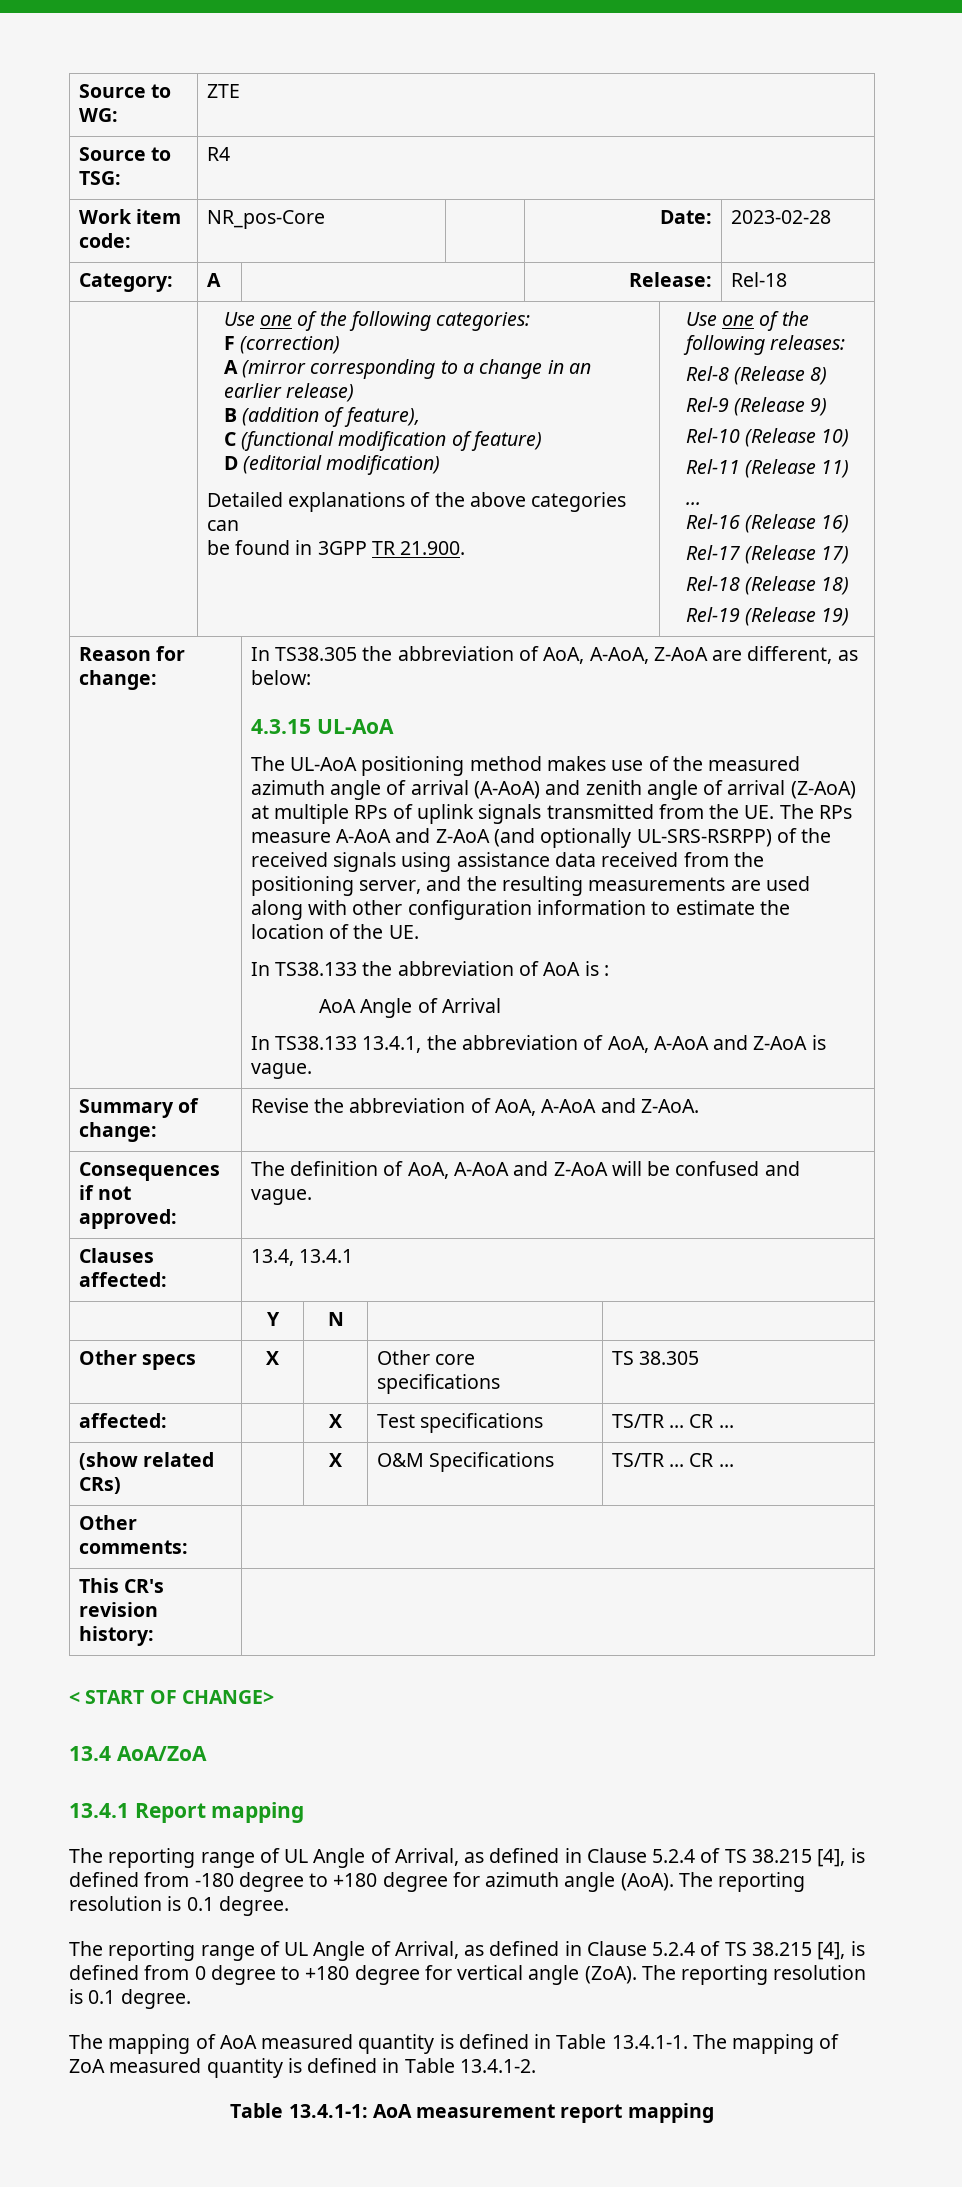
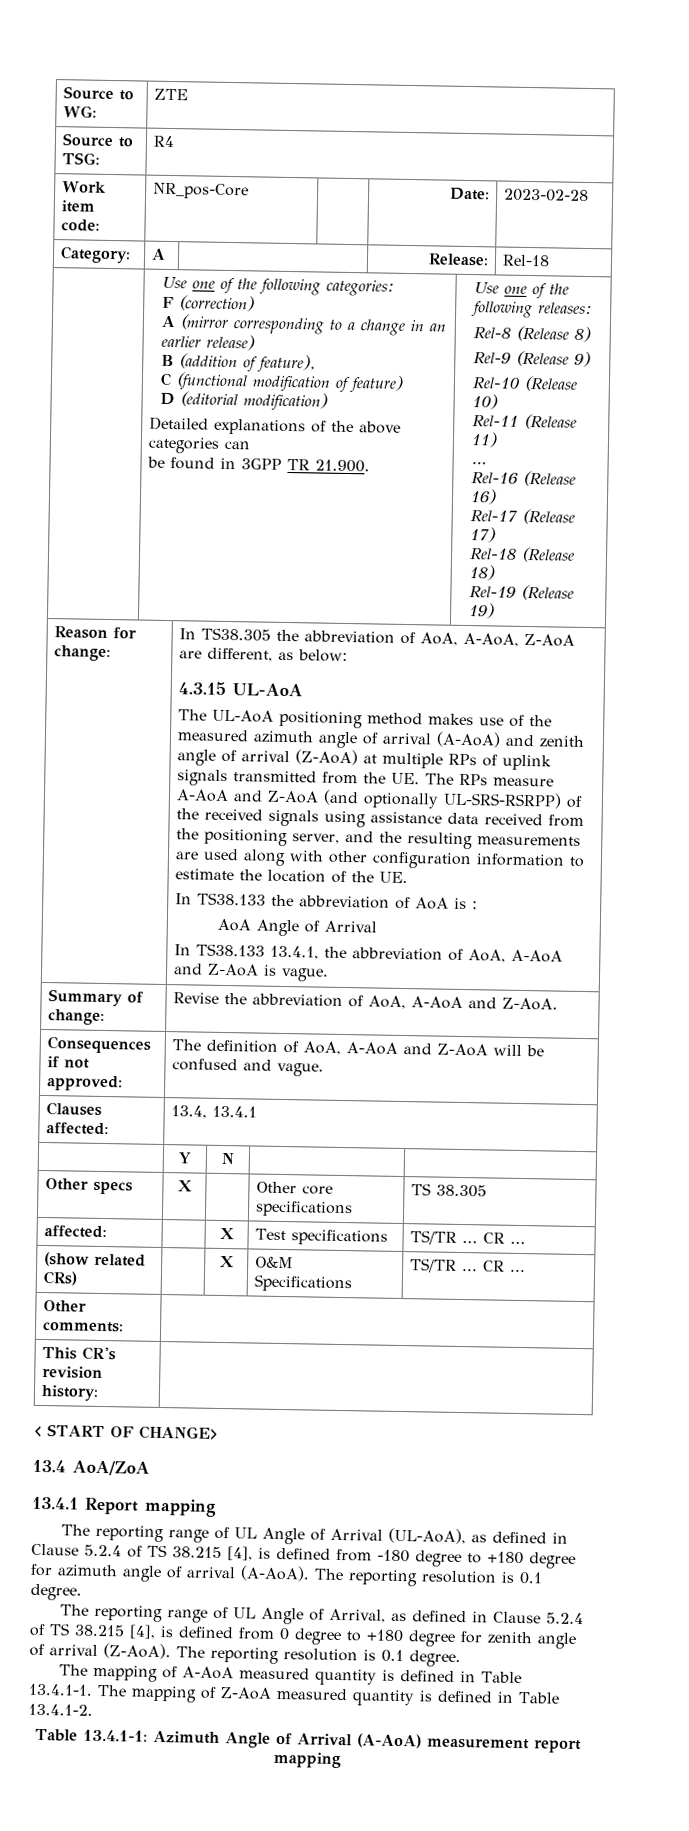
- The reporting range of UL Angle of Arrival, as defined in Clause 5.2.4 of TS 38.215 [4], is defined from -180 degree to +180 degree for azimuth angle (AoA).
+ The reporting range of UL Angle of Arrival (UL-AoA), as defined in Clause 5.2.4 of TS 38.215 [4], is defined from -180 degree to +180 degree for azimuth angle of arrival (A-AoA).
- The reporting range of UL Angle of Arrival, as defined in Clause 5.2.4 of TS 38.215 [4], is defined from 0 degree to +180 degree for vertical angle (ZoA).
+ The reporting range of UL Angle of Arrival, as defined in Clause 5.2.4 of TS 38.215 [4], is defined from 0 degree to +180 degree for zenith angle of arrival (Z-AoA).
- The mapping of AoA measured quantity is defined in Table 13.4.1-1. The mapping of ZoA measured quantity is defined in Table 13.4.1-2.
+ The mapping of A-AoA measured quantity is defined in Table 13.4.1-1. The mapping of Z-AoA measured quantity is defined in Table 13.4.1-2.
- Table 13.4.1-1: AoA measurement report mapping
+ Table 13.4.1-1: Azimuth Angle of Arrival (A-AoA) measurement report mapping

